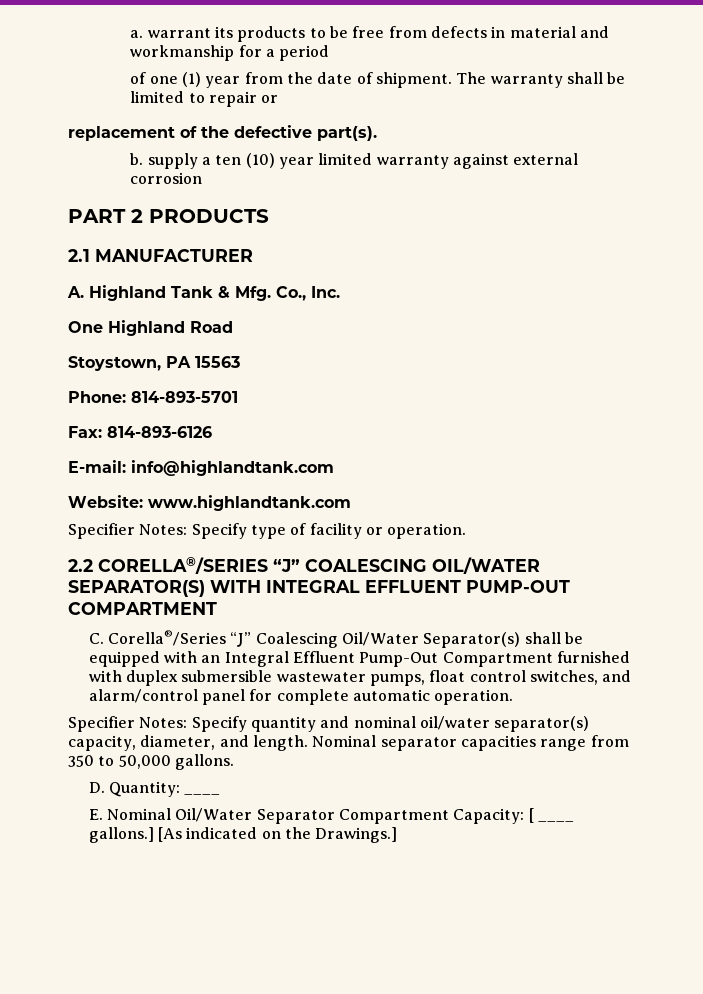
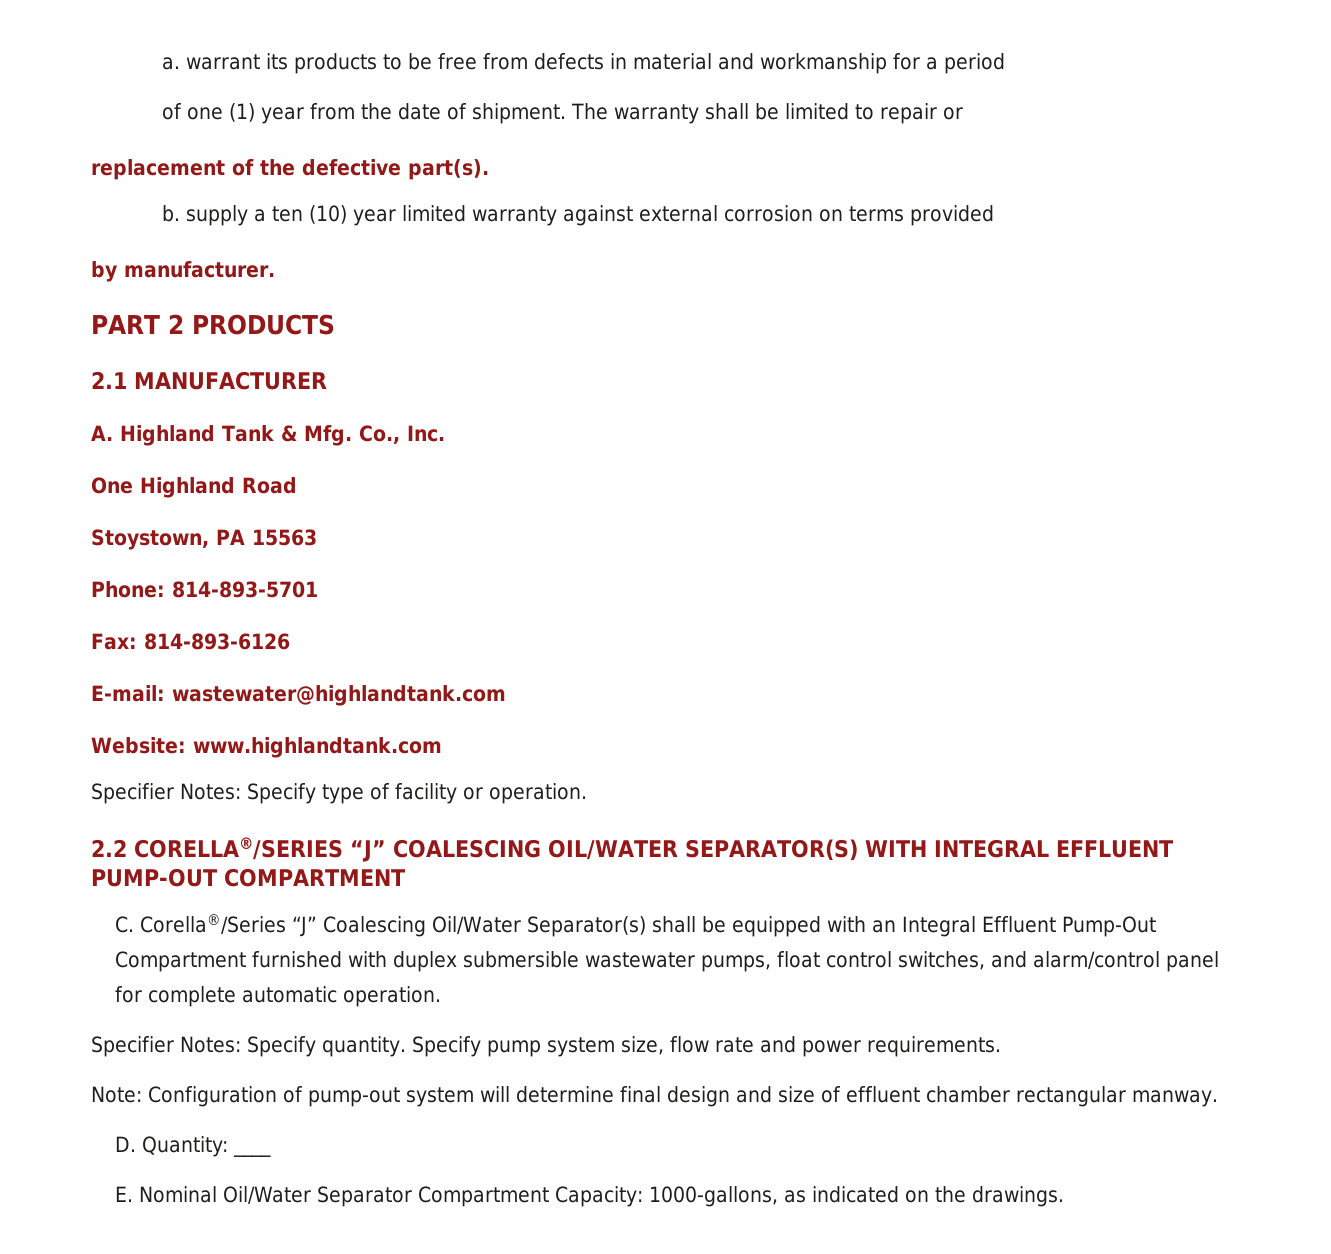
- b. supply a ten (10) year limited warranty against external corrosion
+ b. supply a ten (10) year limited warranty against external corrosion on terms provided
+ by manufacturer.
- E-mail: info@highlandtank.com
+ E-mail: wastewater@highlandtank.com
- Specifier Notes: Specify quantity and nominal oil/water separator(s) capacity, diameter, and length. Nominal separator capacities range from 350 to 50,000 gallons.
+ Specifier Notes: Specify quantity. Specify pump system size, flow rate and power requirements.
+ Note: Configuration of pump-out system will determine final design and size of effluent chamber rectangular manway.
- E. Nominal Oil/Water Separator Compartment Capacity: [ ____ gallons.] [As indicated on the Drawings.]
+ E. Nominal Oil/Water Separator Compartment Capacity: 1000-gallons, as indicated on the drawings.

